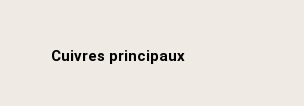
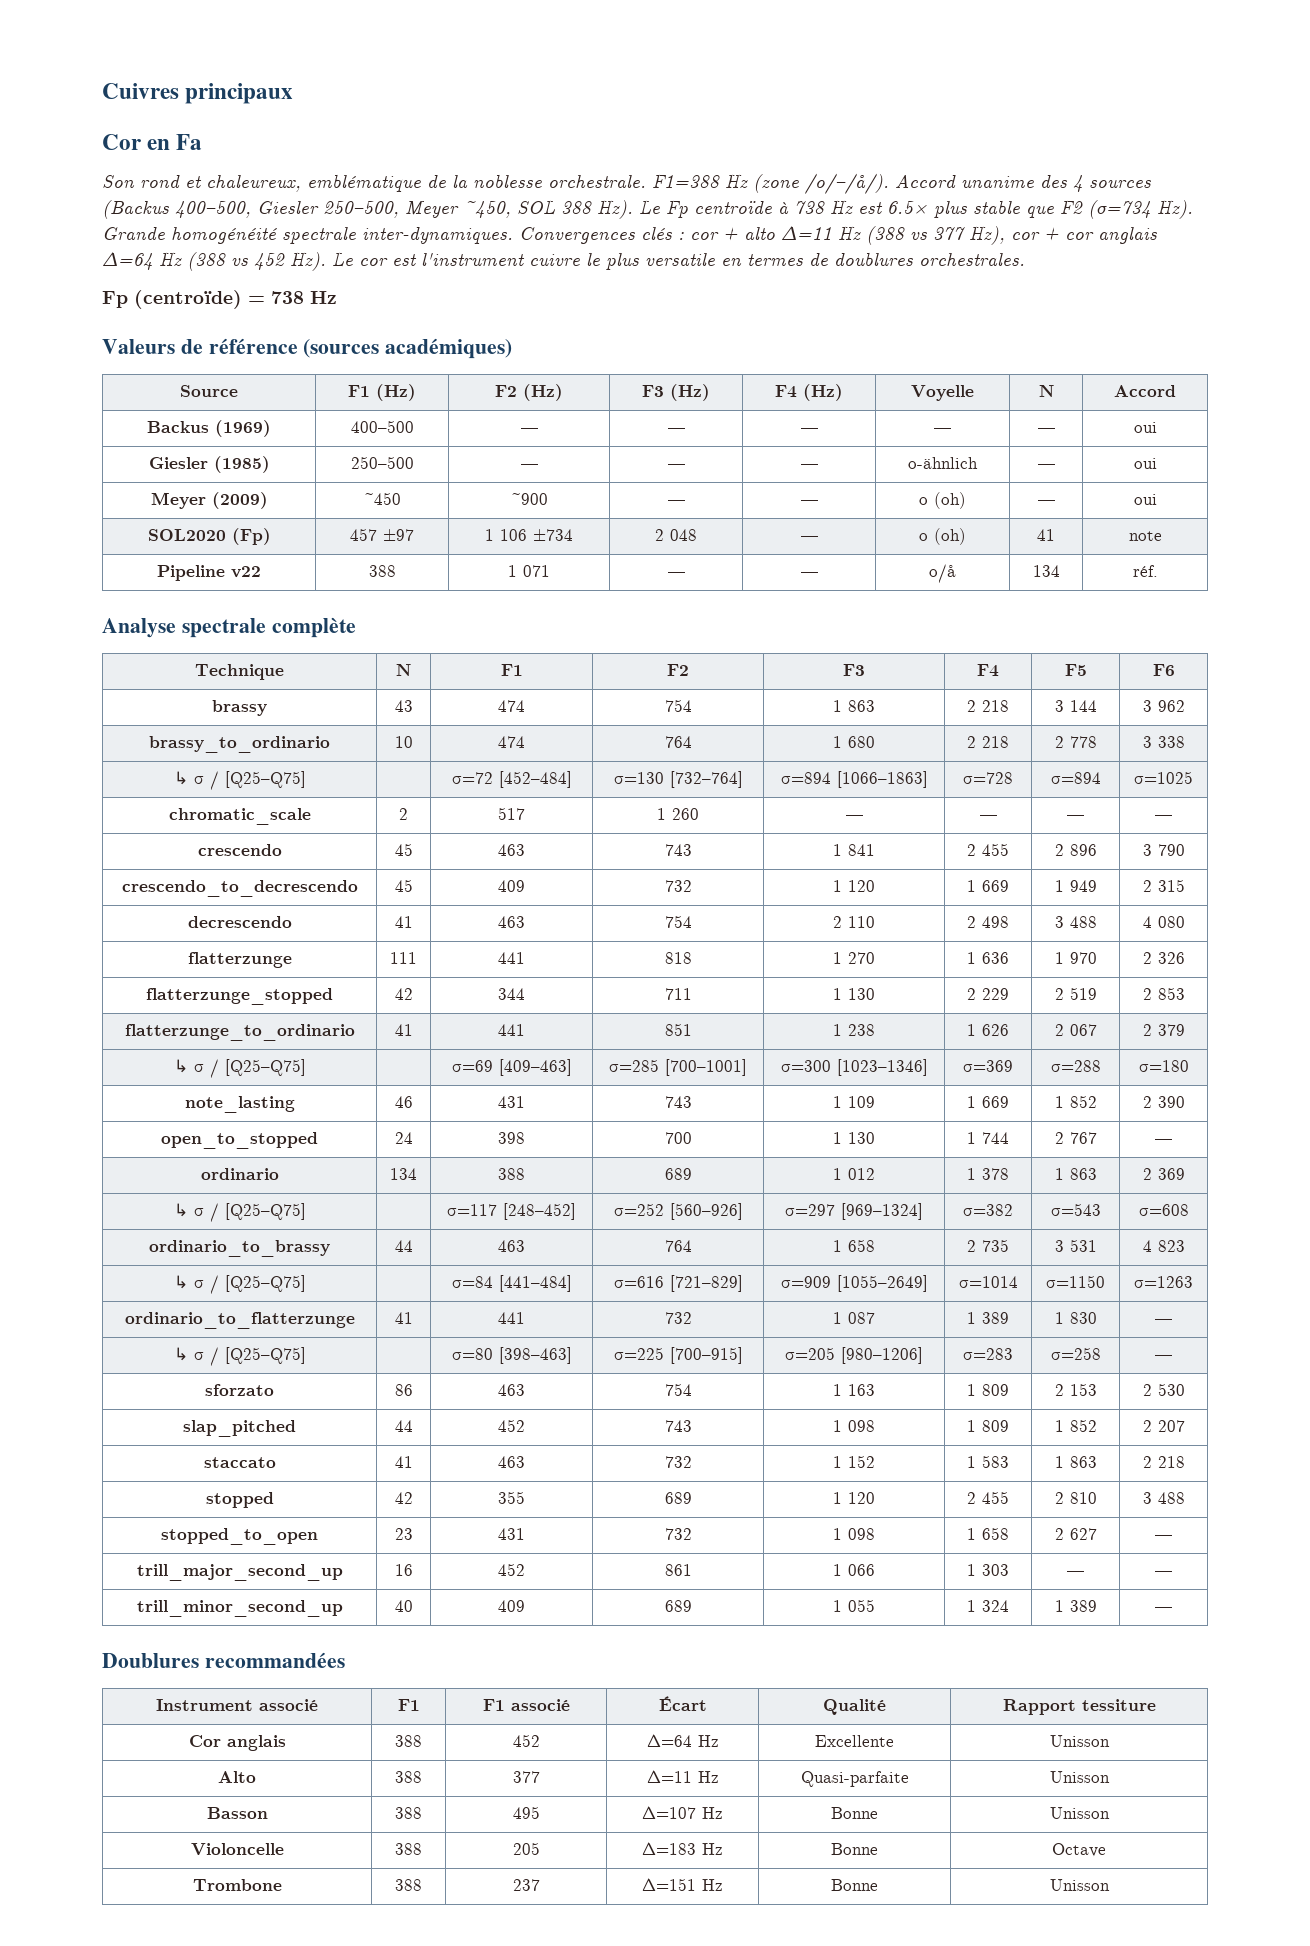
+ Cor en Fa
+ Son rond et chaleureux, emblématique de la noblesse orchestrale. F1=388 Hz (zone /o/–/å/). Accord unanime des 4 sources (Backus 400–500, Giesler 250–500, Meyer ~450, SOL 388 Hz). Le Fp centroïde à 738 Hz est 6.5× plus stable que F2 (σ=734 Hz). Grande homogénéité spectrale inter-dynamiques. Convergences clés : cor + alto Δ=11 Hz (388 vs 377 Hz), cor + cor anglais Δ=64 Hz (388 vs 452 Hz). Le cor est l'instrument cuivre le plus versatile en termes de doublures orchestrales.
+ Fp (centroïde) = 738 Hz
+ Valeurs de référence (sources académiques)
+ Source | F1 (Hz) | F2 (Hz) | F3 (Hz) | F4 (Hz) | Voyelle | N | Accord
+ Backus (1969) | 400–500 | — | — | — | — | — | oui
+ Giesler (1985) | 250–500 | — | — | — | o-ähnlich | — | oui
+ Meyer (2009) | ~450 | ~900 | — | — | o (oh) | — | oui
+ SOL2020 (Fp) | 457 ±97 | 1 106 ±734 | 2 048 | — | o (oh) | 41 | note
+ Pipeline v22 | 388 | 1 071 | — | — | o/å | 134 | réf.
+ Analyse spectrale complète
+ Technique | N | F1 | F2 | F3 | F4 | F5 | F6
+ brassy | 43 | 474 | 754 | 1 863 | 2 218 | 3 144 | 3 962
+ brassy_to_ordinario | 10 | 474 | 764 | 1 680 | 2 218 | 2 778 | 3 338
+ ↳ σ / [Q25–Q75] | | σ=72 [452–484] | σ=130 [732–764] | σ=894 [1066–1863] | σ=728 | σ=894 | σ=1025
+ chromatic_scale | 2 | 517 | 1 260 | — | — | — | —
+ crescendo | 45 | 463 | 743 | 1 841 | 2 455 | 2 896 | 3 790
+ crescendo_to_decrescendo | 45 | 409 | 732 | 1 120 | 1 669 | 1 949 | 2 315
+ decrescendo | 41 | 463 | 754 | 2 110 | 2 498 | 3 488 | 4 080
+ flatterzunge | 111 | 441 | 818 | 1 270 | 1 636 | 1 970 | 2 326
+ flatterzunge_stopped | 42 | 344 | 711 | 1 130 | 2 229 | 2 519 | 2 853
+ flatterzunge_to_ordinario | 41 | 441 | 851 | 1 238 | 1 626 | 2 067 | 2 379
+ ↳ σ / [Q25–Q75] | | σ=69 [409–463] | σ=285 [700–1001] | σ=300 [1023–1346] | σ=369 | σ=288 | σ=180
+ note_lasting | 46 | 431 | 743 | 1 109 | 1 669 | 1 852 | 2 390
+ open_to_stopped | 24 | 398 | 700 | 1 130 | 1 744 | 2 767 | —
+ ordinario | 134 | 388 | 689 | 1 012 | 1 378 | 1 863 | 2 369
+ ↳ σ / [Q25–Q75] | | σ=117 [248–452] | σ=252 [560–926] | σ=297 [969–1324] | σ=382 | σ=543 | σ=608
+ ordinario_to_brassy | 44 | 463 | 764 | 1 658 | 2 735 | 3 531 | 4 823
+ ↳ σ / [Q25–Q75] | | σ=84 [441–484] | σ=616 [721–829] | σ=909 [1055–2649] | σ=1014 | σ=1150 | σ=1263
+ ordinario_to_flatterzunge | 41 | 441 | 732 | 1 087 | 1 389 | 1 830 | —
+ ↳ σ / [Q25–Q75] | | σ=80 [398–463] | σ=225 [700–915] | σ=205 [980–1206] | σ=283 | σ=258 | —
+ sforzato | 86 | 463 | 754 | 1 163 | 1 809 | 2 153 | 2 530
+ slap_pitched | 44 | 452 | 743 | 1 098 | 1 809 | 1 852 | 2 207
+ staccato | 41 | 463 | 732 | 1 152 | 1 583 | 1 863 | 2 218
+ stopped | 42 | 355 | 689 | 1 120 | 2 455 | 2 810 | 3 488
+ stopped_to_open | 23 | 431 | 732 | 1 098 | 1 658 | 2 627 | —
+ trill_major_second_up | 16 | 452 | 861 | 1 066 | 1 303 | — | —
+ trill_minor_second_up | 40 | 409 | 689 | 1 055 | 1 324 | 1 389 | —
+ Doublures recommandées
+ Instrument associé | F1 | F1 associé | Écart | Qualité | Rapport tessiture
+ Cor anglais | 388 | 452 | Δ=64 Hz | Excellente | Unisson
+ Alto | 388 | 377 | Δ=11 Hz | Quasi-parfaite | Unisson
+ Basson | 388 | 495 | Δ=107 Hz | Bonne | Unisson
+ Violoncelle | 388 | 205 | Δ=183 Hz | Bonne | Octave
+ Trombone | 388 | 237 | Δ=151 Hz | Bonne | Unisson

